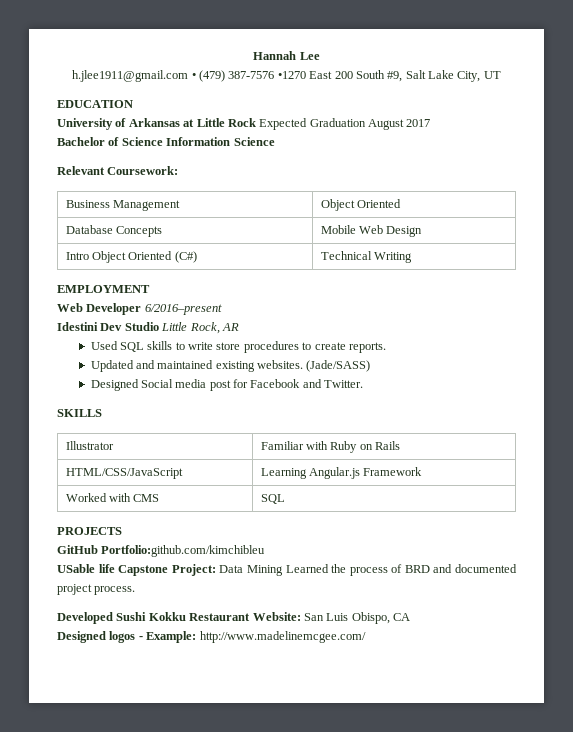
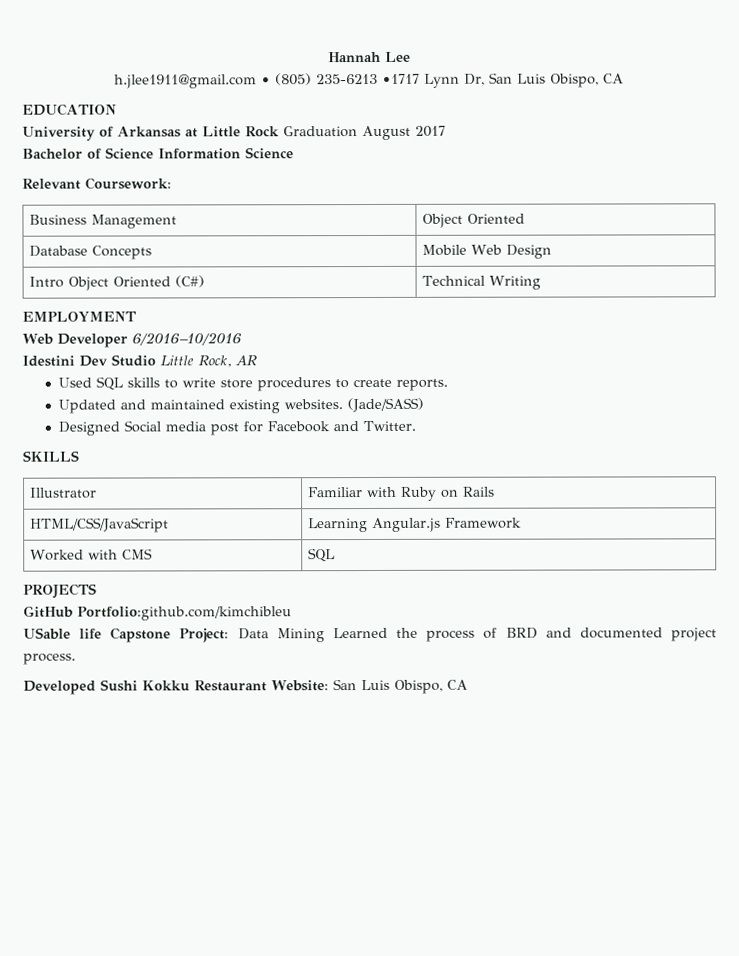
- h.jlee1911@gmail.com • (479) 387-7576 •1270 East 200 South #9, Salt Lake City, UT
+ h.jlee1911@gmail.com • (805) 235-6213 •1717 Lynn Dr, San Luis Obispo, CA
- University of Arkansas at Little Rock Expected Graduation August 2017
+ University of Arkansas at Little Rock Graduation August 2017
- Web Developer 6/2016–present
+ Web Developer 6/2016–10/2016
- Designed logos - Example: http://www.madelinemcgee.com/

